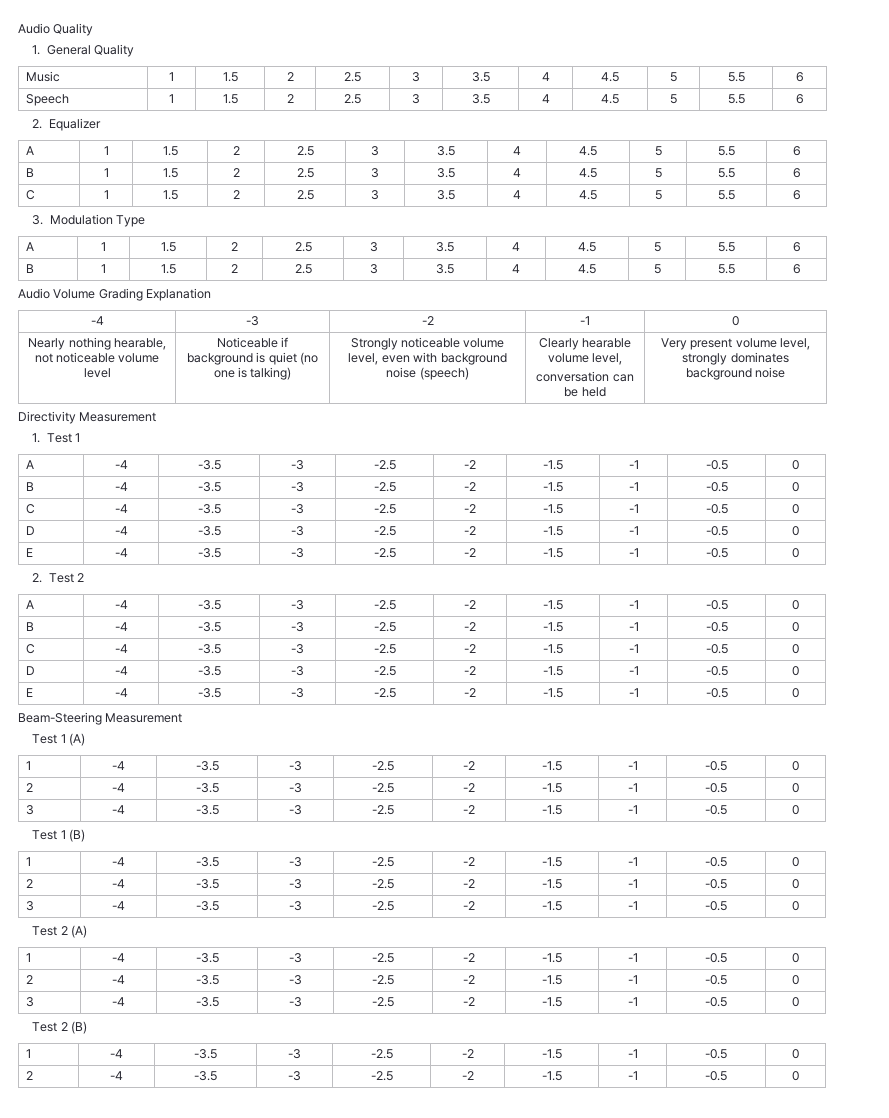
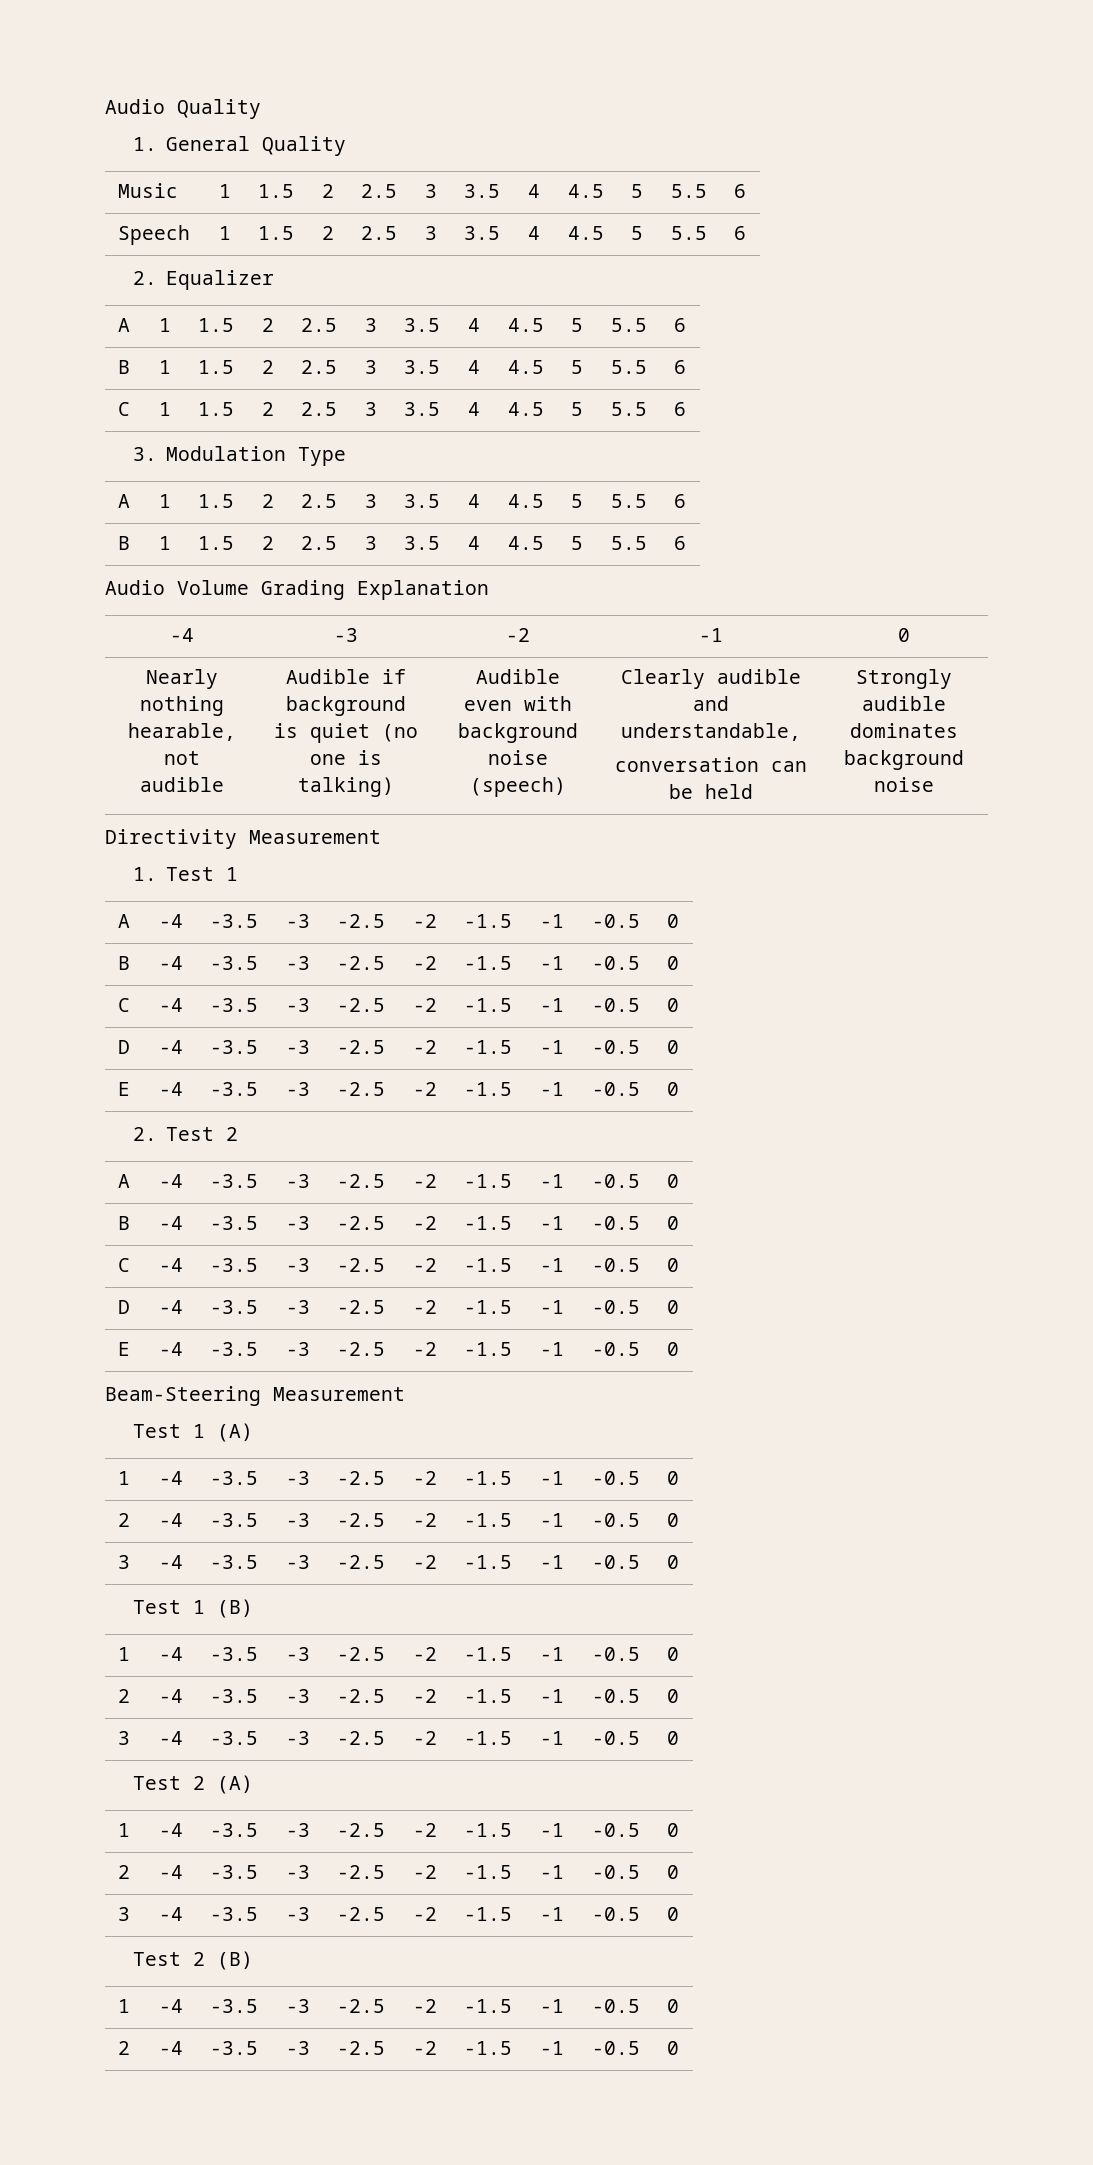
- Nearly nothing hearable, not noticeable volume level | Noticeable if background is quiet (no one is talking)
+ Nearly nothing hearable, not audible | Audible if background is quiet (no one is talking)
- Strongly noticeable volume level, even with background noise (speech)
+ Audible even with background noise (speech)
- Clearly hearable volume level,
+ Clearly audible and understandable,
- Very present volume level, strongly dominates background noise
+ Strongly audible dominates background noise

